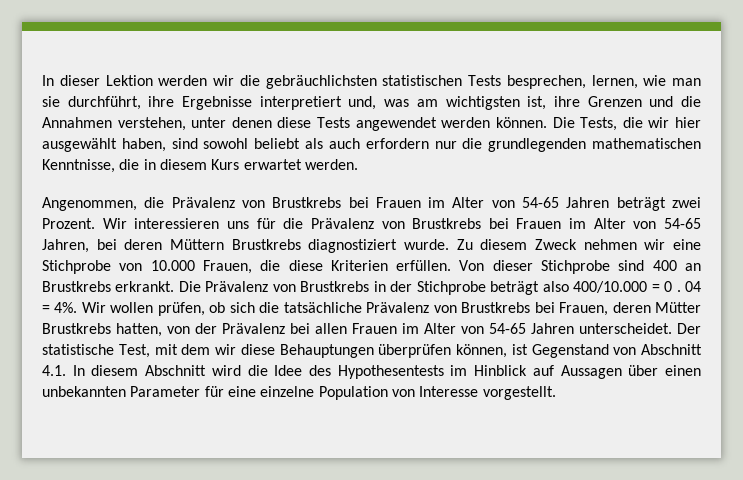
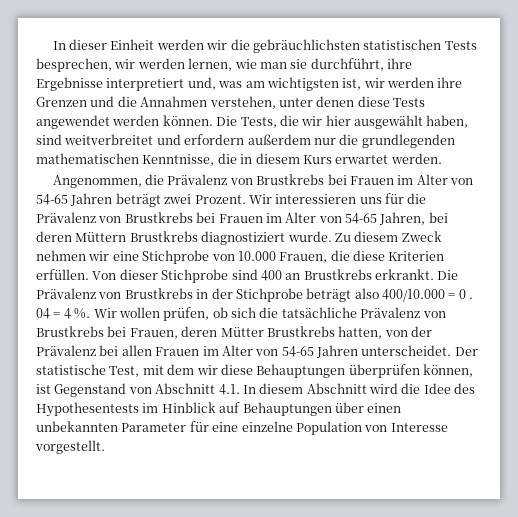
- In dieser Lektion werden wir die gebräuchlichsten statistischen Tests besprechen, lernen, wie man sie durchführt, ihre Ergebnisse interpretiert und, was am wichtigsten ist, ihre Grenzen und die Annahmen verstehen, unter denen diese Tests angewendet werden können.
+ In dieser Einheit werden wir die gebräuchlichsten statistischen Tests besprechen, wir werden lernen, wie man sie durchführt, ihre Ergebnisse interpretiert und, was am wichtigsten ist, wir werden ihre Grenzen und die Annahmen verstehen, unter denen diese Tests angewendet werden können.
- Die Tests, die wir hier ausgewählt haben, sind sowohl beliebt als auch erfordern nur die grundlegenden mathematischen Kenntnisse, die in diesem Kurs erwartet werden.
+ Die Tests, die wir hier ausgewählt haben, sind weitverbreitet und erfordern außerdem nur die grundlegenden mathematischen Kenntnisse, die in diesem Kurs erwartet werden.
- 04 = 4%.
+ 04 = 4 %.
- Der statistische Test, mit dem wir diese Behauptungen überprüfen können, ist Gegenstand von Abschnitt 4.1. In diesem Abschnitt wird die Idee des Hypothesentests im Hinblick auf Aussagen über einen unbekannten Parameter für eine einzelne Population von Interesse vorgestellt.
+ Der statistische Test, mit dem wir diese Behauptungen überprüfen können, ist Gegenstand von Abschnitt 4.1. In diesem Abschnitt wird die Idee des Hypothesentests im Hinblick auf Behauptungen über einen unbekannten Parameter für eine einzelne Population von Interesse vorgestellt.

